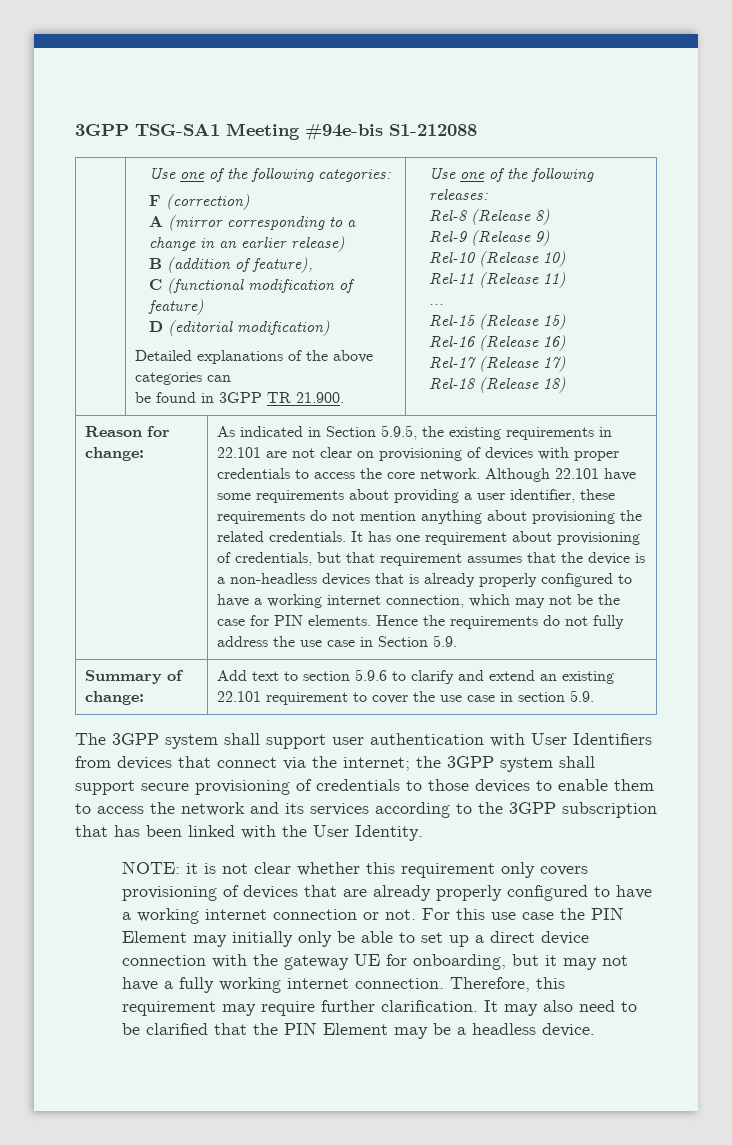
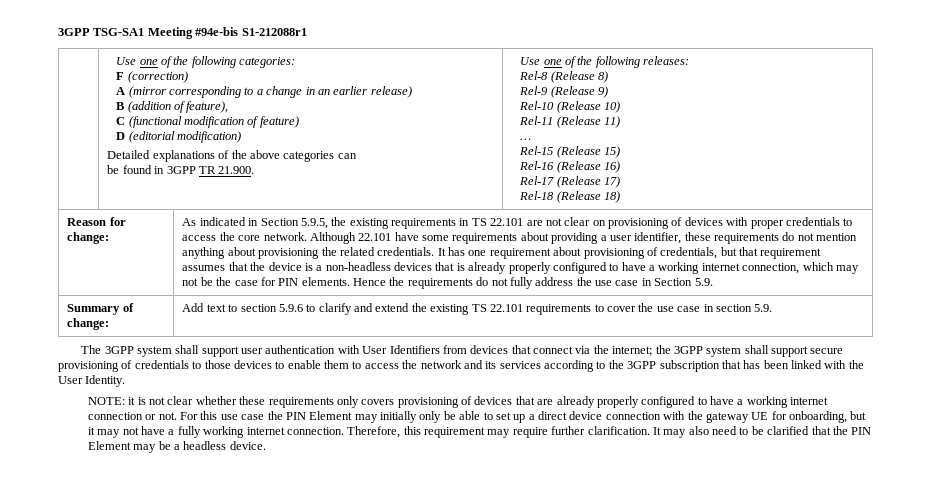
- 3GPP TSG-SA1 Meeting #94e-bis S1-212088
+ 3GPP TSG-SA1 Meeting #94e-bis S1-212088r1
- As indicated in Section 5.9.5, the existing requirements in 22.101 are not clear on provisioning of devices with proper credentials to access the core network.
+ As indicated in Section 5.9.5, the existing requirements in TS 22.101 are not clear on provisioning of devices with proper credentials to access the core network.
- Summary of change: | Add text to section 5.9.6 to clarify and extend an existing 22.101 requirement to cover the use case in section 5.9.
+ Summary of change: | Add text to section 5.9.6 to clarify and extend the existing TS 22.101 requirements to cover the use case in section 5.9.
- NOTE: it is not clear whether this requirement only covers provisioning of devices that are already properly configured to have a working internet connection or not.
+ NOTE: it is not clear whether these requirements only covers provisioning of devices that are already properly configured to have a working internet connection or not.

